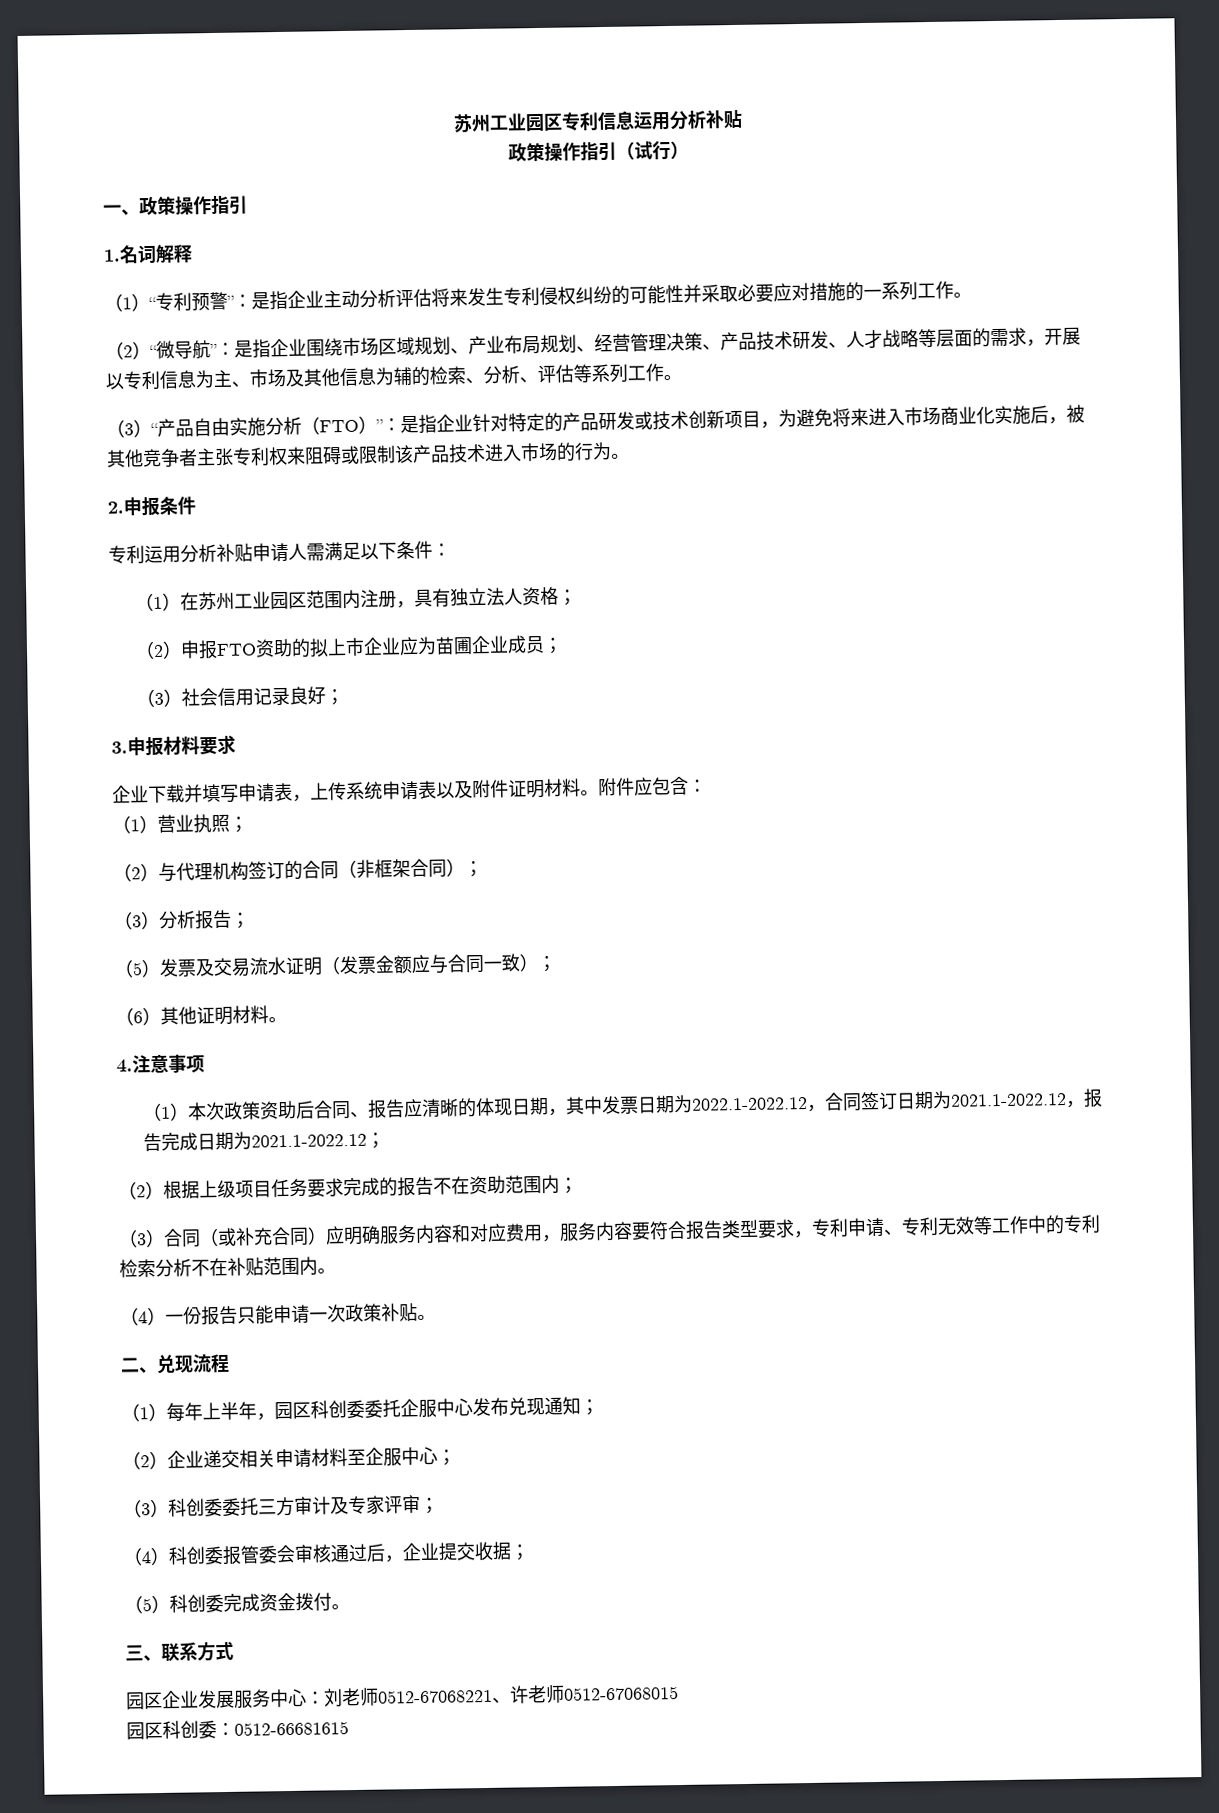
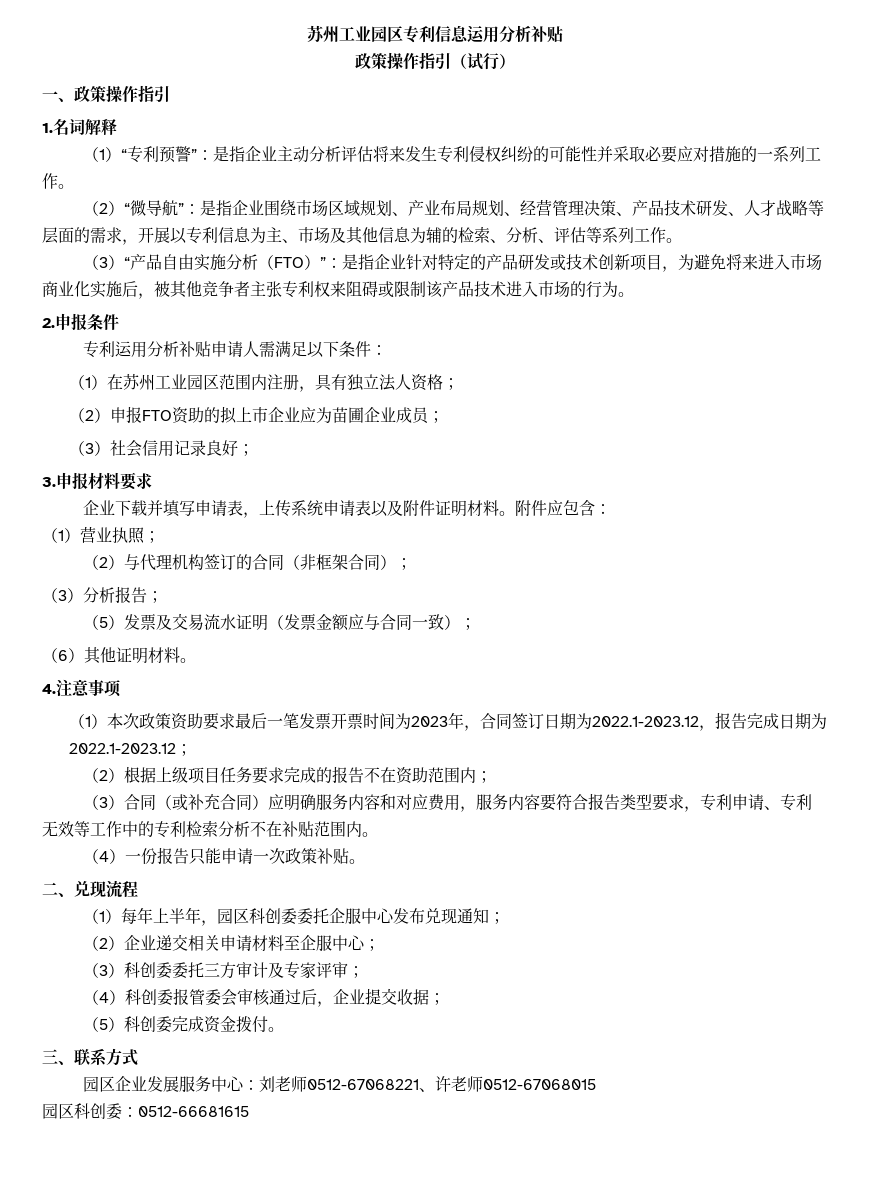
- （1）本次政策资助后合同、报告应清晰的体现日期，其中发票日期为2022.1-2022.12，合同签订日期为2021.1-2022.12，报告完成日期为2021.1-2022.12；
+ （1）本次政策资助要求最后一笔发票开票时间为2023年，合同签订日期为2022.1-2023.12，报告完成日期为2022.1-2023.12；

